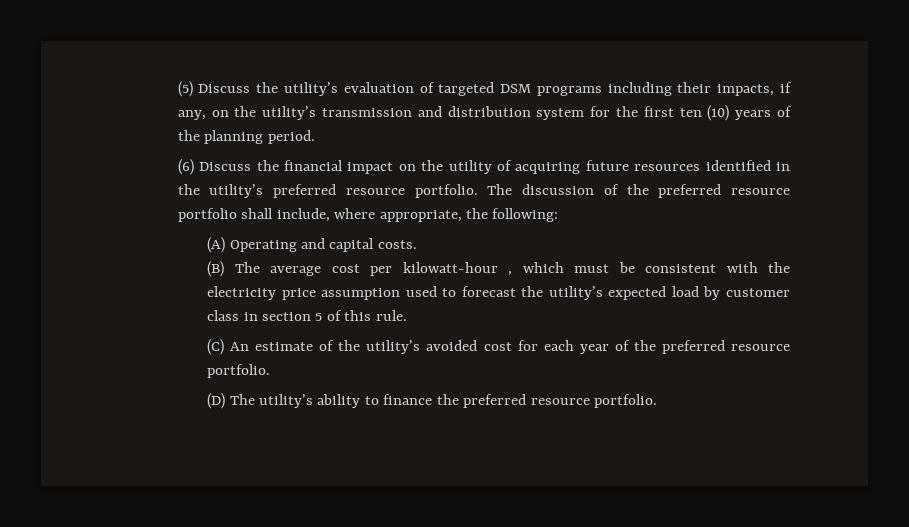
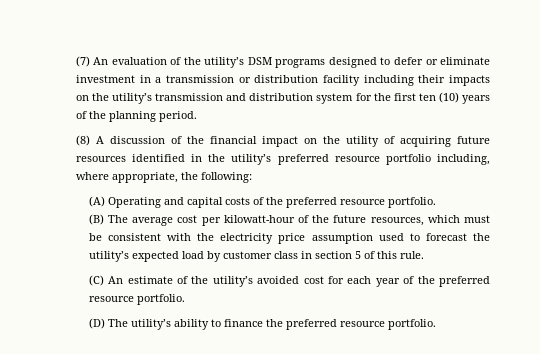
- (5) Discuss the utility’s evaluation of targeted DSM programs including their impacts, if any, on the utility’s transmission and distribution system for the first ten (10) years of the planning period.
+ (7) An evaluation of the utility’s DSM programs designed to defer or eliminate investment in a transmission or distribution facility including their impacts on the utility’s transmission and distribution system for the first ten (10) years of the planning period.
- (6) Discuss the financial impact on the utility of acquiring future resources identified in the utility’s preferred resource portfolio. The discussion of the preferred resource portfolio shall include, where appropriate, the following:
+ (8) A discussion of the financial impact on the utility of acquiring future resources identified in the utility’s preferred resource portfolio including, where appropriate, the following:
- (A) Operating and capital costs.
+ (A) Operating and capital costs of the preferred resource portfolio.
- (B) The average cost per kilowatt-hour , which must be consistent with the electricity price assumption used to forecast the utility’s expected load by customer class in section 5 of this rule.
+ (B) The average cost per kilowatt-hour of the future resources, which must be consistent with the electricity price assumption used to forecast the utility’s expected load by customer class in section 5 of this rule.

